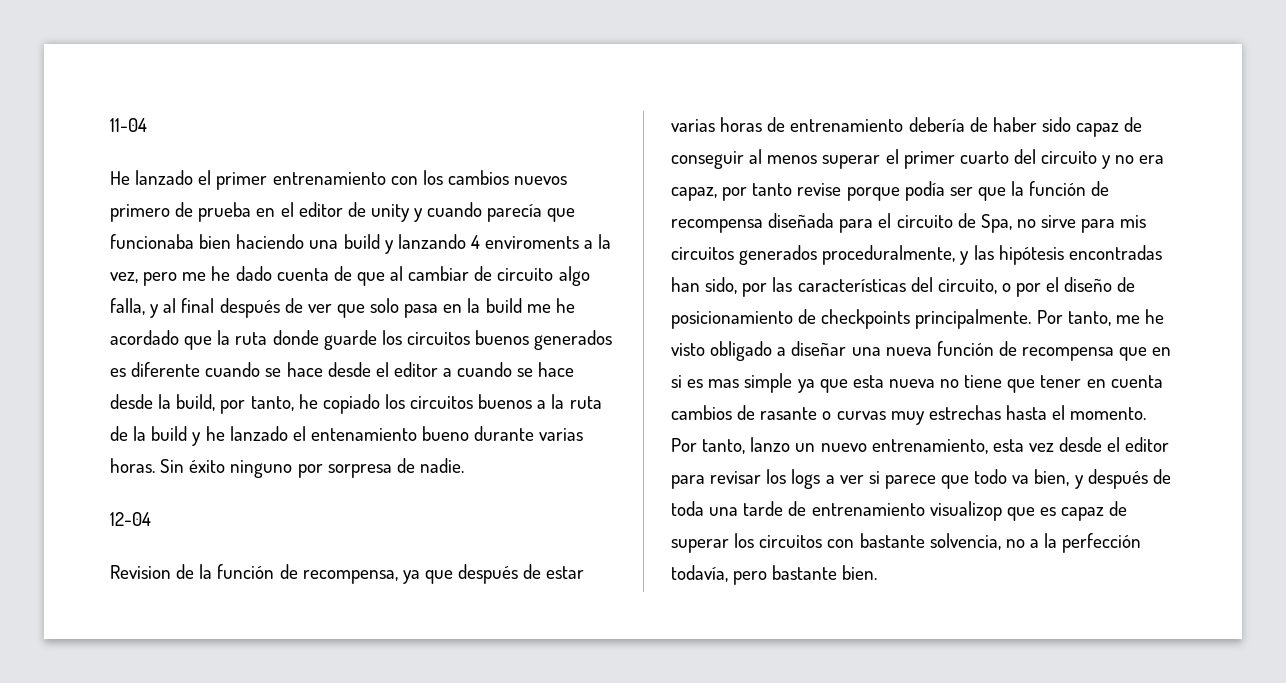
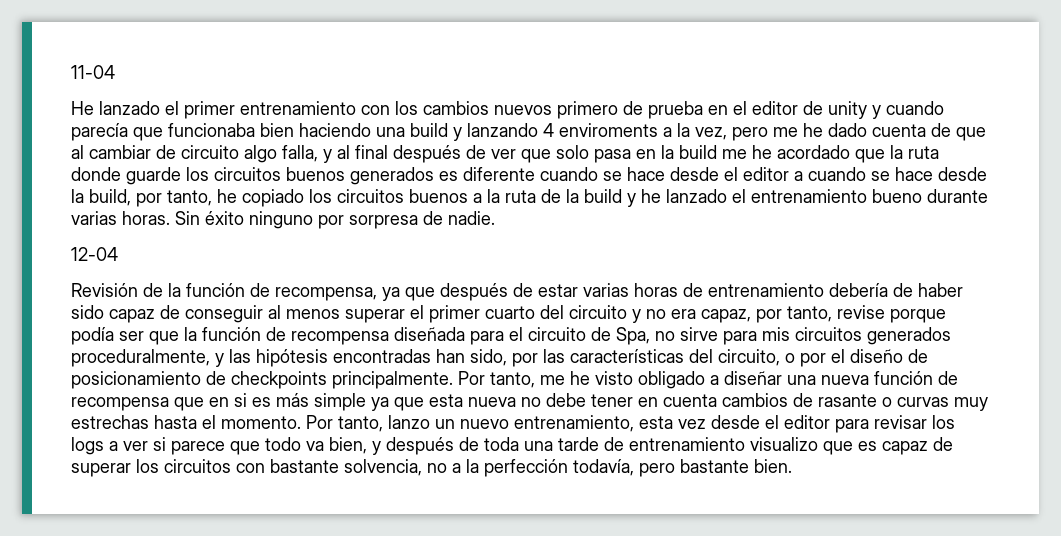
- He lanzado el primer entrenamiento con los cambios nuevos primero de prueba en el editor de unity y cuando parecía que funcionaba bien haciendo una build y lanzando 4 enviroments a la vez, pero me he dado cuenta de que al cambiar de circuito algo falla, y al final después de ver que solo pasa en la build me he acordado que la ruta donde guarde los circuitos buenos generados es diferente cuando se hace desde el editor a cuando se hace desde la build, por tanto, he copiado los circuitos buenos a la ruta de la build y he lanzado el entenamiento bueno durante varias horas.
+ He lanzado el primer entrenamiento con los cambios nuevos primero de prueba en el editor de unity y cuando parecía que funcionaba bien haciendo una build y lanzando 4 enviroments a la vez, pero me he dado cuenta de que al cambiar de circuito algo falla, y al final después de ver que solo pasa en la build me he acordado que la ruta donde guarde los circuitos buenos generados es diferente cuando se hace desde el editor a cuando se hace desde la build, por tanto, he copiado los circuitos buenos a la ruta de la build y he lanzado el entrenamiento bueno durante varias horas.
- Revision de la función de recompensa, ya que después de estar varias horas de entrenamiento debería de haber sido capaz de conseguir al menos superar el primer cuarto del circuito y no era capaz, por tanto revise porque podía ser que la función de recompensa diseñada para el circuito de Spa, no sirve para mis circuitos generados proceduralmente, y las hipótesis encontradas han sido, por las características del circuito, o por el diseño de posicionamiento de checkpoints principalmente.
+ Revisión de la función de recompensa, ya que después de estar varias horas de entrenamiento debería de haber sido capaz de conseguir al menos superar el primer cuarto del circuito y no era capaz, por tanto, revise porque podía ser que la función de recompensa diseñada para el circuito de Spa, no sirve para mis circuitos generados proceduralmente, y las hipótesis encontradas han sido, por las características del circuito, o por el diseño de posicionamiento de checkpoints principalmente.
- Por tanto, me he visto obligado a diseñar una nueva función de recompensa que en si es mas simple ya que esta nueva no tiene que tener en cuenta cambios de rasante o curvas muy estrechas hasta el momento.
+ Por tanto, me he visto obligado a diseñar una nueva función de recompensa que en si es más simple ya que esta nueva no debe tener en cuenta cambios de rasante o curvas muy estrechas hasta el momento.
- Por tanto, lanzo un nuevo entrenamiento, esta vez desde el editor para revisar los logs a ver si parece que todo va bien, y después de toda una tarde de entrenamiento visualizop que es capaz de superar los circuitos con bastante solvencia, no a la perfección todavía, pero bastante bien.
+ Por tanto, lanzo un nuevo entrenamiento, esta vez desde el editor para revisar los logs a ver si parece que todo va bien, y después de toda una tarde de entrenamiento visualizo que es capaz de superar los circuitos con bastante solvencia, no a la perfección todavía, pero bastante bien.

